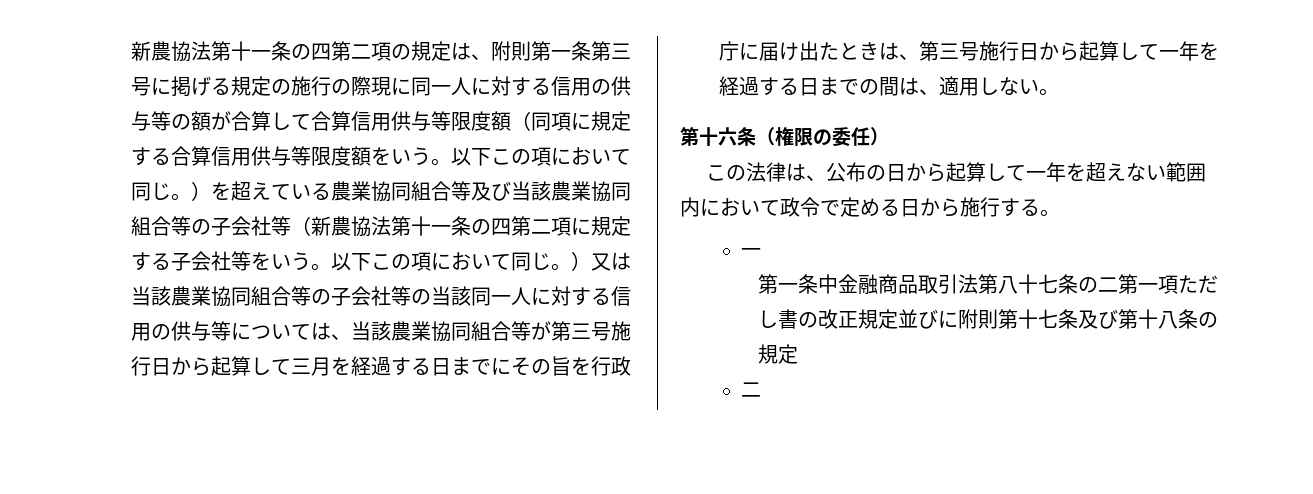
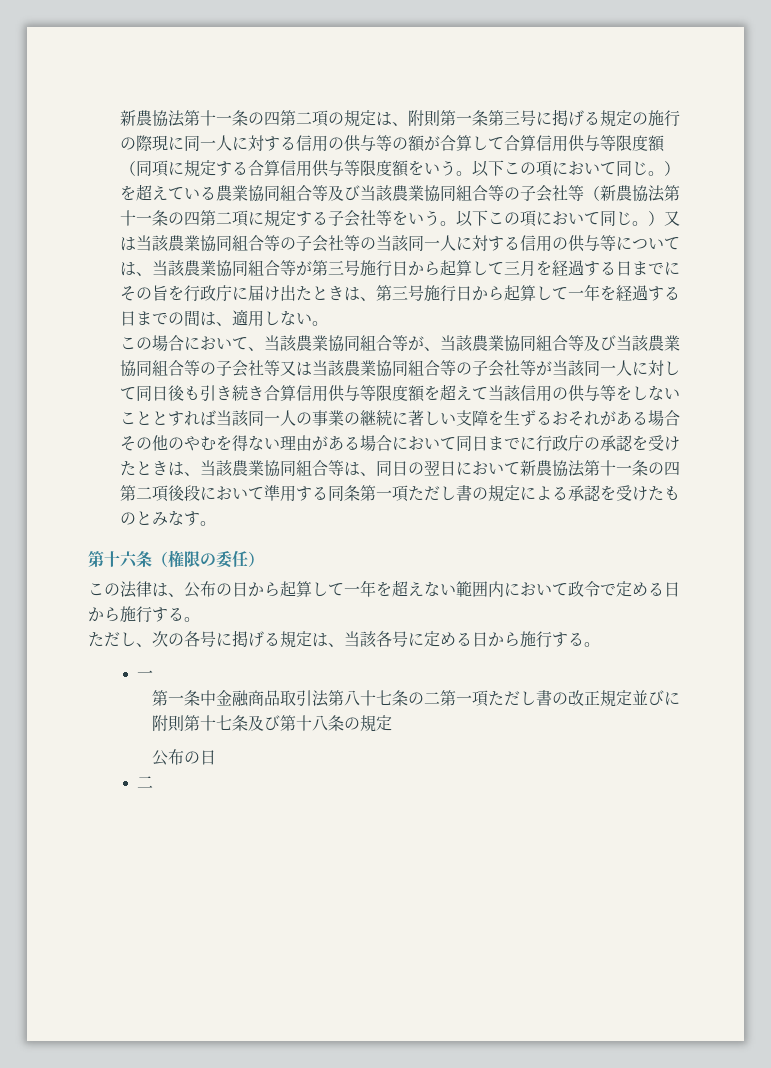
+ この場合において、当該農業協同組合等が、当該農業協同組合等及び当該農業協同組合等の子会社等又は当該農業協同組合等の子会社等が当該同一人に対して同日後も引き続き合算信用供与等限度額を超えて当該信用の供与等をしないこととすれば当該同一人の事業の継続に著しい支障を生ずるおそれがある場合その他のやむを得ない理由がある場合において同日までに行政庁の承認を受けたときは、当該農業協同組合等は、同日の翌日において新農協法第十一条の四第二項後段において準用する同条第一項ただし書の規定による承認を受けたものとみなす。
+ ただし、次の各号に掲げる規定は、当該各号に定める日から施行する。
  第一条中金融商品取引法第八十七条の二第一項ただし書の改正規定並びに附則第十七条及び第十八条の規定
+ 公布の日

